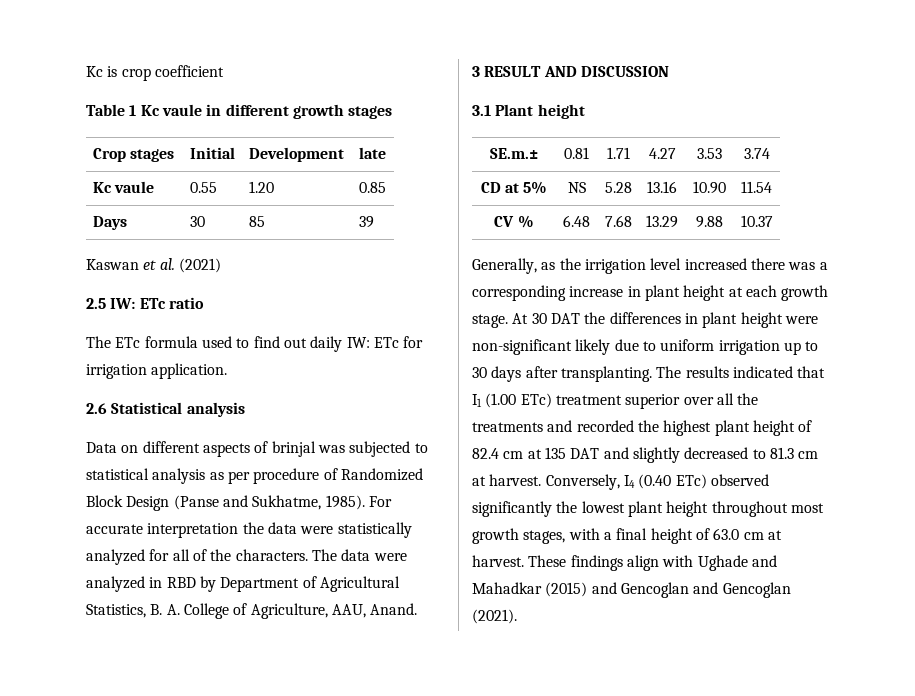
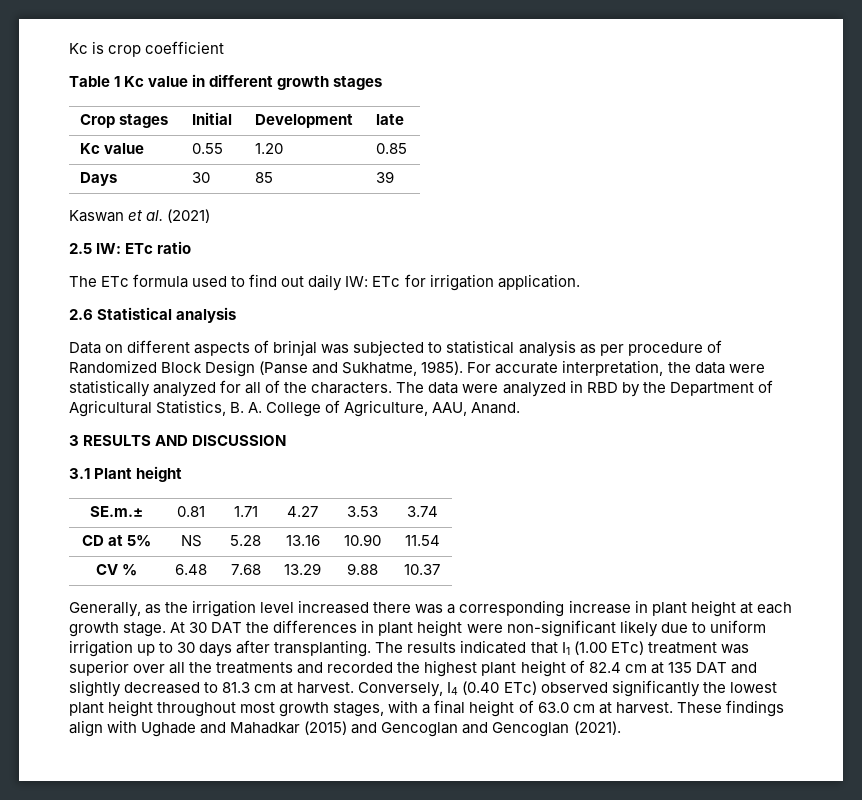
- Table 1 Kc vaule in different growth stages
+ Table 1 Kc value in different growth stages
- Kc vaule | 0.55 | 1.20 | 0.85
+ Kc value | 0.55 | 1.20 | 0.85
- For accurate interpretation the data were statistically analyzed for all of the characters.
+ For accurate interpretation, the data were statistically analyzed for all of the characters.
- The data were analyzed in RBD by Department of Agricultural Statistics, B. A. College of Agriculture, AAU, Anand.
+ The data were analyzed in RBD by the Department of Agricultural Statistics, B. A. College of Agriculture, AAU, Anand.
- 3 RESULT AND DISCUSSION
+ 3 RESULTS AND DISCUSSION
- The results indicated that I1 (1.00 ETc) treatment superior over all the treatments and recorded the highest plant height of 82.4 cm at 135 DAT and slightly decreased to 81.3 cm at harvest.
+ The results indicated that I1 (1.00 ETc) treatment was superior over all the treatments and recorded the highest plant height of 82.4 cm at 135 DAT and slightly decreased to 81.3 cm at harvest.

